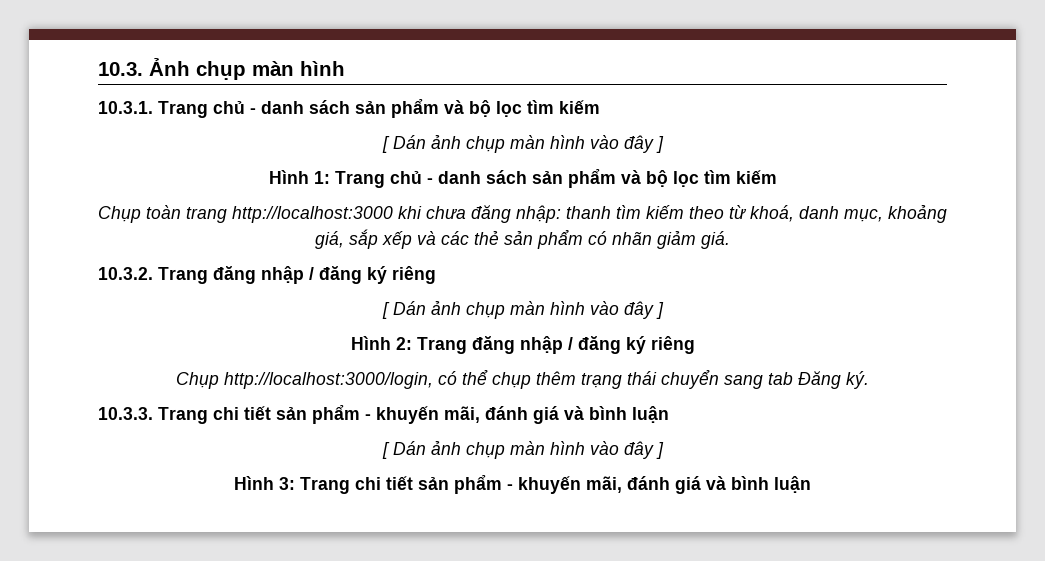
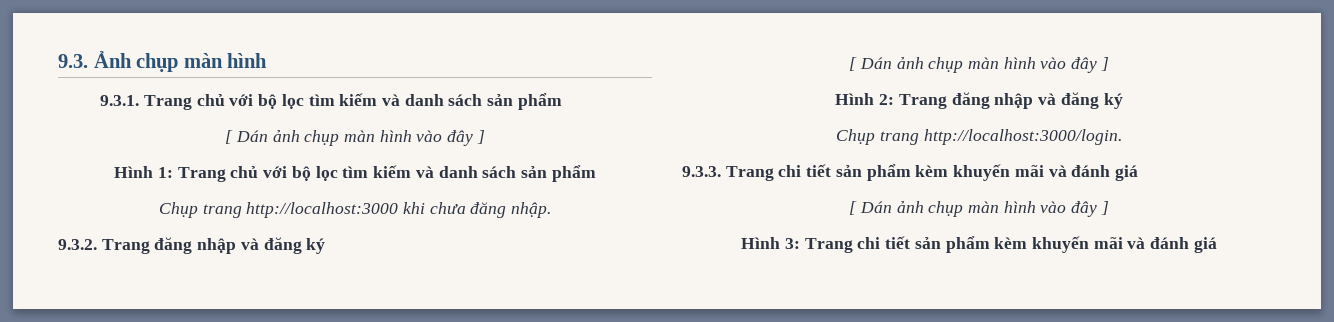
- 10.3. Ảnh chụp màn hình
+ 9.3. Ảnh chụp màn hình
- 10.3.1. Trang chủ - danh sách sản phẩm và bộ lọc tìm kiếm
+ 9.3.1. Trang chủ với bộ lọc tìm kiếm và danh sách sản phẩm
- Hình 1: Trang chủ - danh sách sản phẩm và bộ lọc tìm kiếm
- Chụp toàn trang http://localhost:3000 khi chưa đăng nhập: thanh tìm kiếm theo từ khoá, danh mục, khoảng giá, sắp xếp và các thẻ sản phẩm có nhãn giảm giá.
- 10.3.2. Trang đăng nhập / đăng ký riêng
+ Hình 1: Trang chủ với bộ lọc tìm kiếm và danh sách sản phẩm
+ Chụp trang http://localhost:3000 khi chưa đăng nhập.
+ 9.3.2. Trang đăng nhập và đăng ký
- Hình 2: Trang đăng nhập / đăng ký riêng
- Chụp http://localhost:3000/login, có thể chụp thêm trạng thái chuyển sang tab Đăng ký.
- 10.3.3. Trang chi tiết sản phẩm - khuyến mãi, đánh giá và bình luận
+ Hình 2: Trang đăng nhập và đăng ký
+ Chụp trang http://localhost:3000/login.
+ 9.3.3. Trang chi tiết sản phẩm kèm khuyến mãi và đánh giá
- Hình 3: Trang chi tiết sản phẩm - khuyến mãi, đánh giá và bình luận
+ Hình 3: Trang chi tiết sản phẩm kèm khuyến mãi và đánh giá

